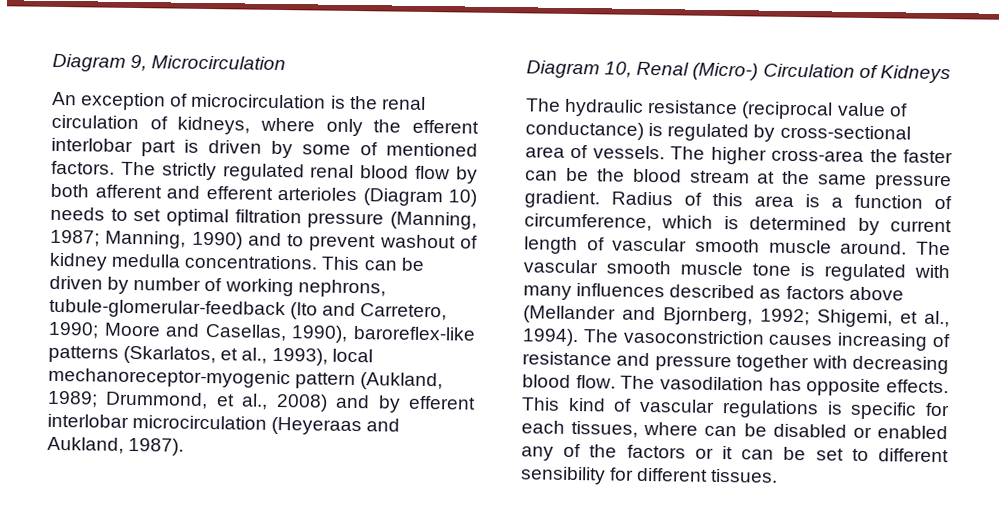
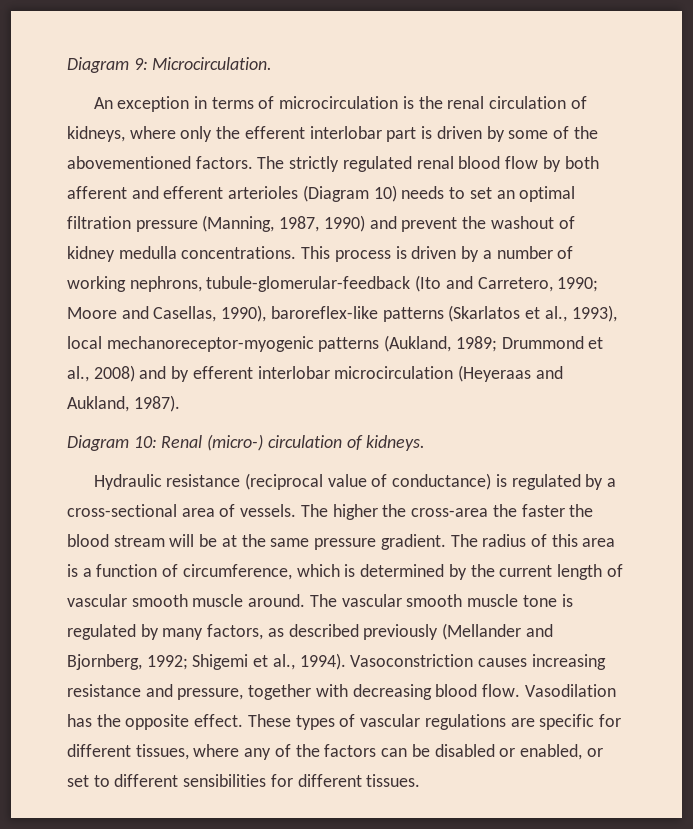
- Diagram 9, Microcirculation
+ Diagram 9: Microcirculation.
- An exception of microcirculation is the renal circulation of kidneys, where only the efferent interlobar part is driven by some of mentioned factors.
+ An exception in terms of microcirculation is the renal circulation of kidneys, where only the efferent interlobar part is driven by some of the abovementioned factors.
- The strictly regulated renal blood flow by both afferent and efferent arterioles (Diagram 10) needs to set optimal filtration pressure (Manning, 1987; Manning, 1990) and to prevent washout of kidney medulla concentrations.
+ The strictly regulated renal blood flow by both afferent and efferent arterioles (Diagram 10) needs to set an optimal filtration pressure (Manning, 1987, 1990) and prevent the washout of kidney medulla concentrations.
- This can be driven by number of working nephrons, tubule-glomerular-feedback (Ito and Carretero, 1990; Moore and Casellas, 1990), baroreflex-like patterns (Skarlatos, et al., 1993), local mechanoreceptor-myogenic pattern (Aukland, 1989; Drummond, et al., 2008) and by efferent interlobar microcirculation (Heyeraas and Aukland, 1987).
+ This process is driven by a number of working nephrons, tubule-glomerular-feedback (Ito and Carretero, 1990; Moore and Casellas, 1990), baroreflex-like patterns (Skarlatos et al., 1993), local mechanoreceptor-myogenic patterns (Aukland, 1989; Drummond et al., 2008) and by efferent interlobar microcirculation (Heyeraas and Aukland, 1987).
- Diagram 10, Renal (Micro-) Circulation of Kidneys
- The hydraulic resistance (reciprocal value of conductance) is regulated by cross-sectional area of vessels.
+ Diagram 10: Renal (micro-) circulation of kidneys.
+ Hydraulic resistance (reciprocal value of conductance) is regulated by a cross-sectional area of vessels.
- The higher cross-area the faster can be the blood stream at the same pressure gradient.
+ The higher the cross-area the faster the blood stream will be at the same pressure gradient.
- Radius of this area is a function of circumference, which is determined by current length of vascular smooth muscle around.
+ The radius of this area is a function of circumference, which is determined by the current length of vascular smooth muscle around.
- The vascular smooth muscle tone is regulated with many influences described as factors above (Mellander and Bjornberg, 1992; Shigemi, et al., 1994).
+ The vascular smooth muscle tone is regulated by many factors, as described previously (Mellander and Bjornberg, 1992; Shigemi et al., 1994).
- The vasoconstriction causes increasing of resistance and pressure together with decreasing blood flow.
+ Vasoconstriction causes increasing resistance and pressure, together with decreasing blood flow.
- The vasodilation has opposite effects. This kind of vascular regulations is specific for each tissues, where can be disabled or enabled any of the factors or it can be set to different sensibility for different tissues.
+ Vasodilation has the opposite effect. These types of vascular regulations are specific for different tissues, where any of the factors can be disabled or enabled, or set to different sensibilities for different tissues.

